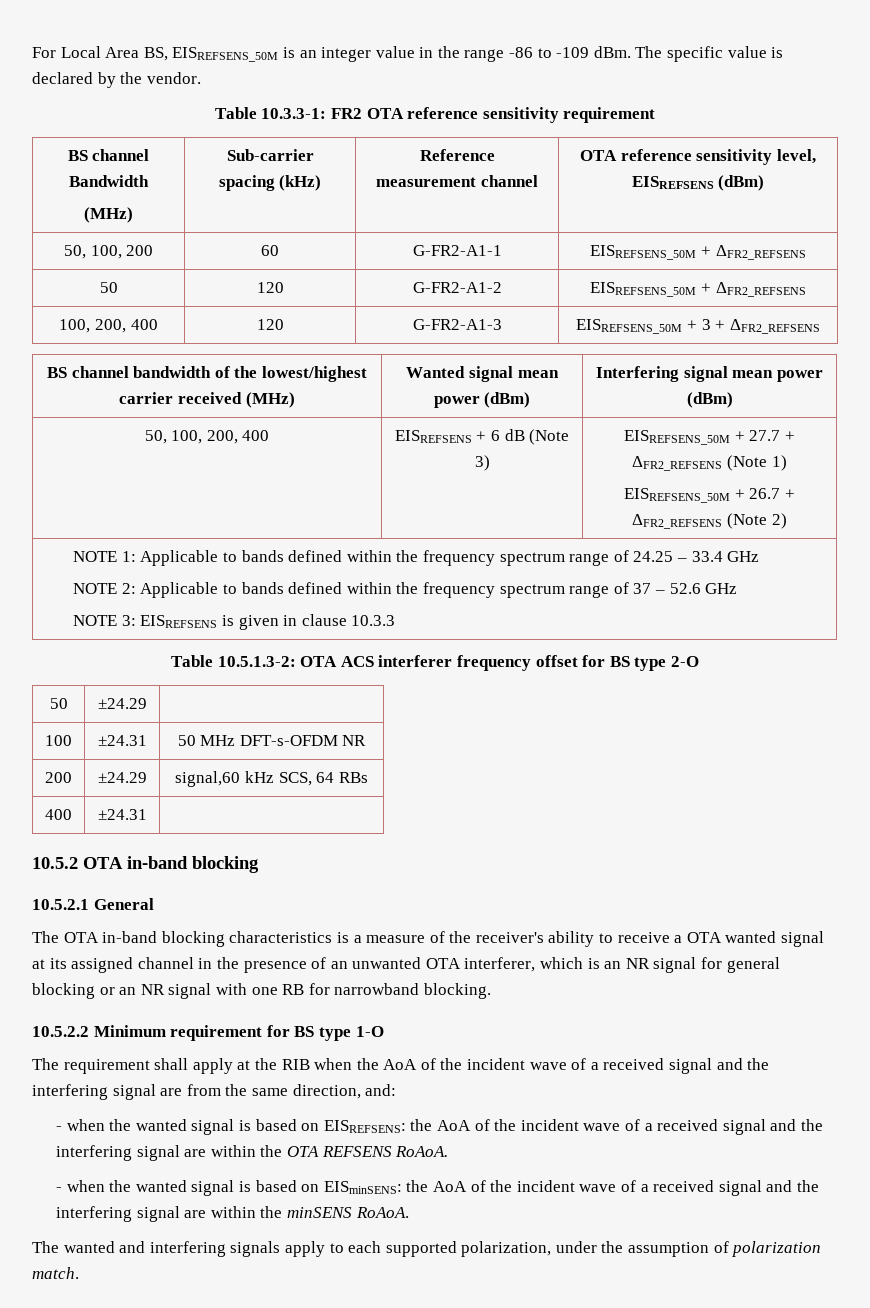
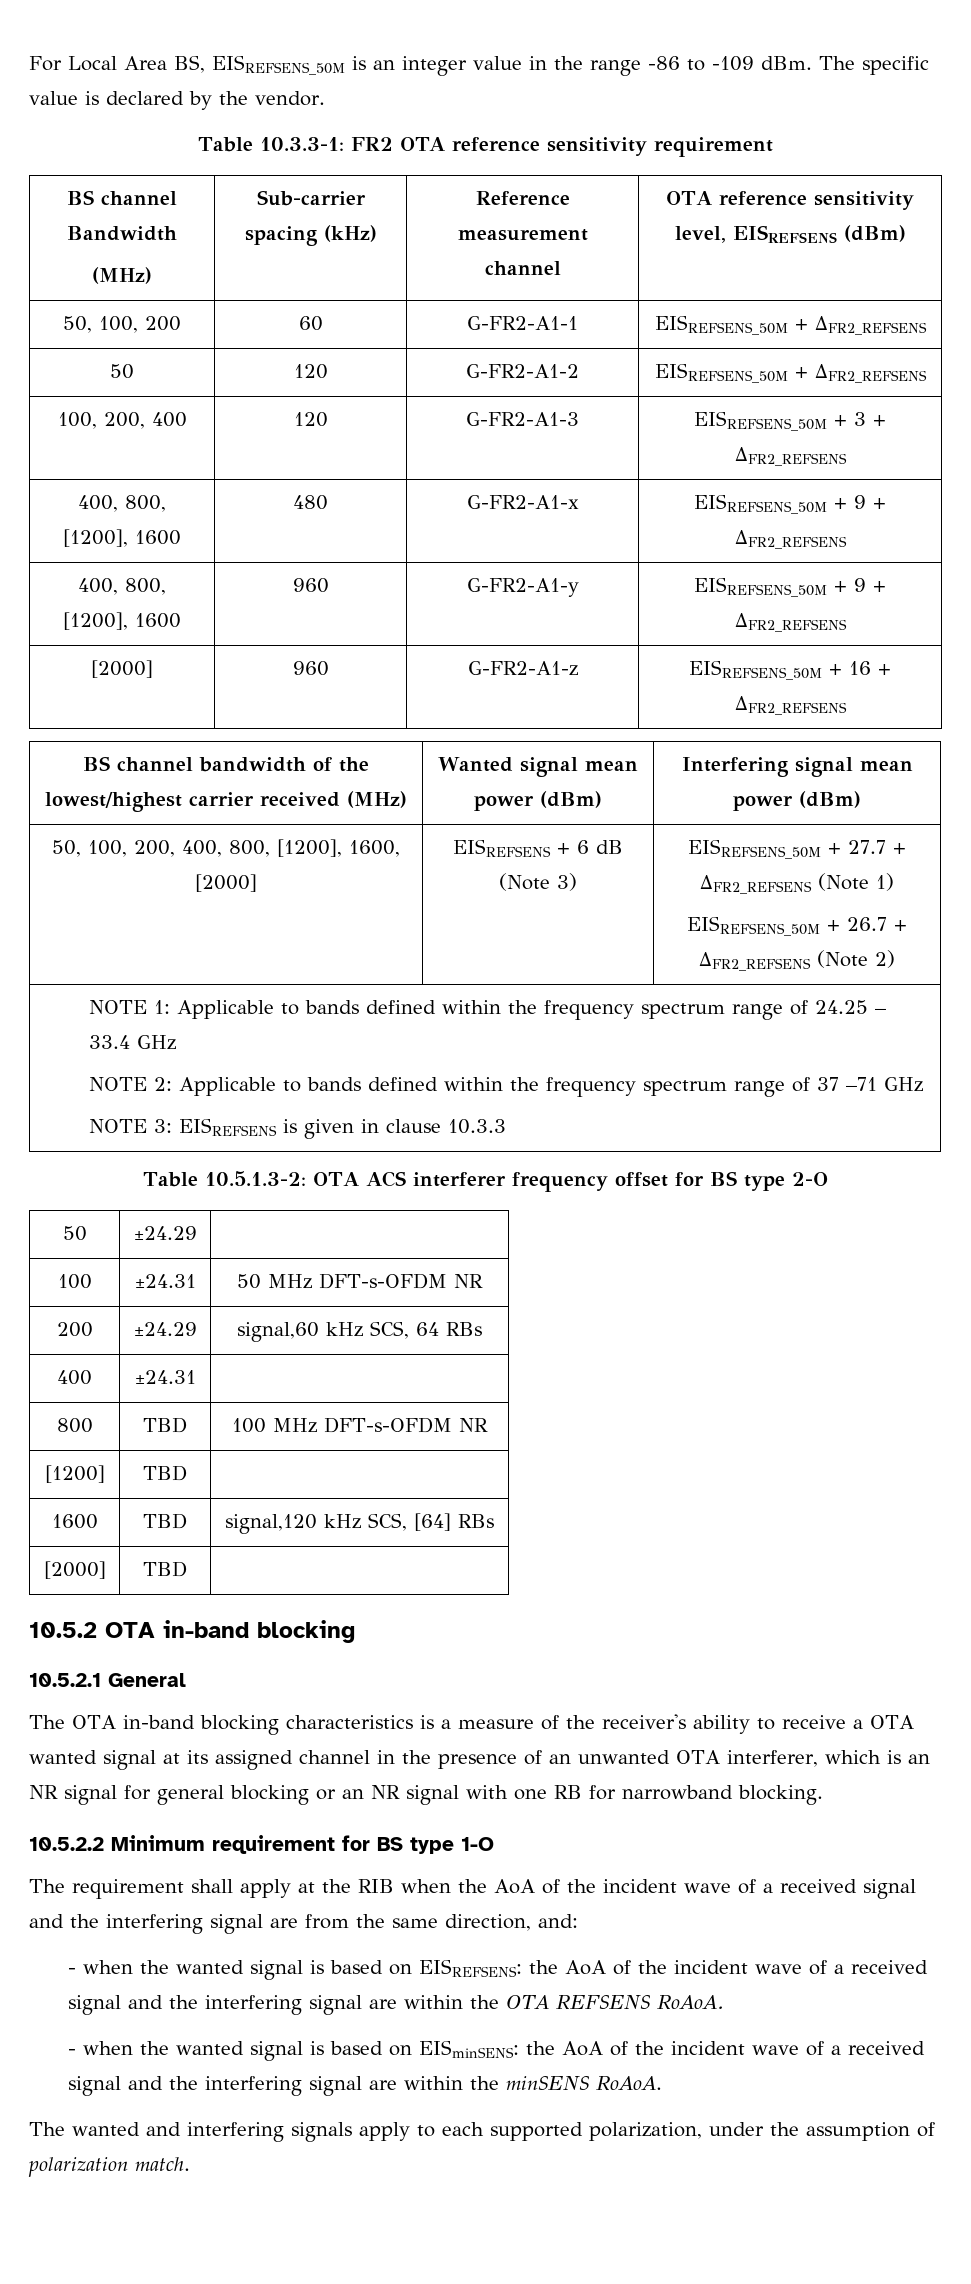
+ 400, 800, [1200], 1600 | 480 | G-FR2-A1-x | EISREFSENS_50M + 9 + ΔFR2_REFSENS
+ 400, 800, [1200], 1600 | 960 | G-FR2-A1-y | EISREFSENS_50M + 9 + ΔFR2_REFSENS
+ [2000] | 960 | G-FR2-A1-z | EISREFSENS_50M + 16 + ΔFR2_REFSENS
- 50, 100, 200, 400 | EISREFSENS + 6 dB (Note 3) | EISREFSENS_50M + 27.7 + ΔFR2_REFSENS (Note 1)
+ 50, 100, 200, 400, 800, [1200], 1600, [2000] | EISREFSENS + 6 dB (Note 3) | EISREFSENS_50M + 27.7 + ΔFR2_REFSENS (Note 1)
  NOTE 1: Applicable to bands defined within the frequency spectrum range of 24.25 – 33.4 GHz
- NOTE 2: Applicable to bands defined within the frequency spectrum range of 37 – 52.6 GHz
+ NOTE 2: Applicable to bands defined within the frequency spectrum range of 37 –71 GHz
+ 800 | TBD | 100 MHz DFT-s-OFDM NR
+ [1200] | TBD |
+ 1600 | TBD | signal,120 kHz SCS, [64] RBs
+ [2000] | TBD |

